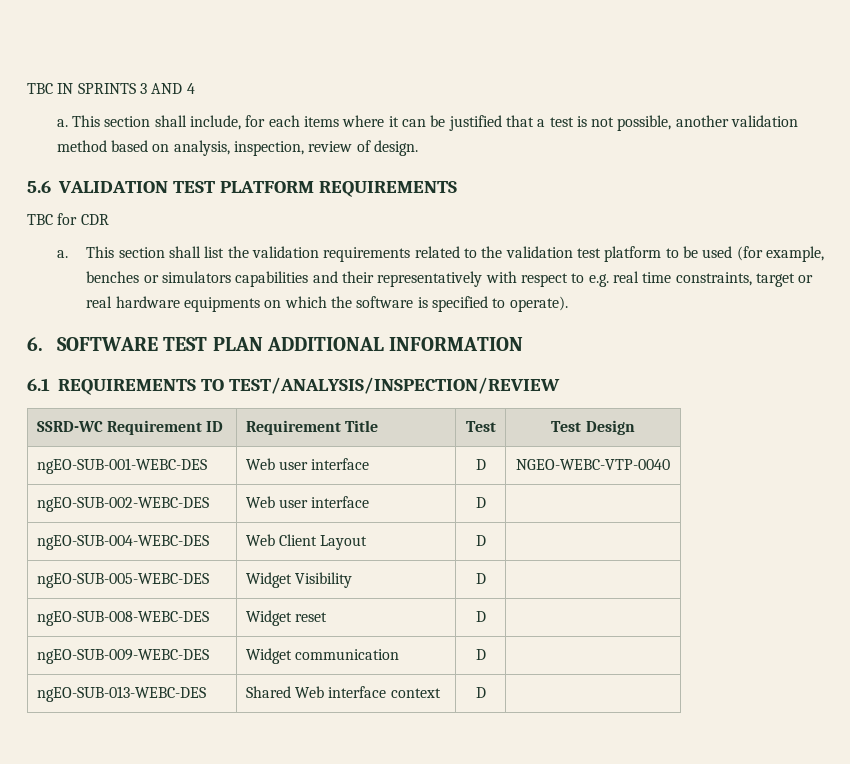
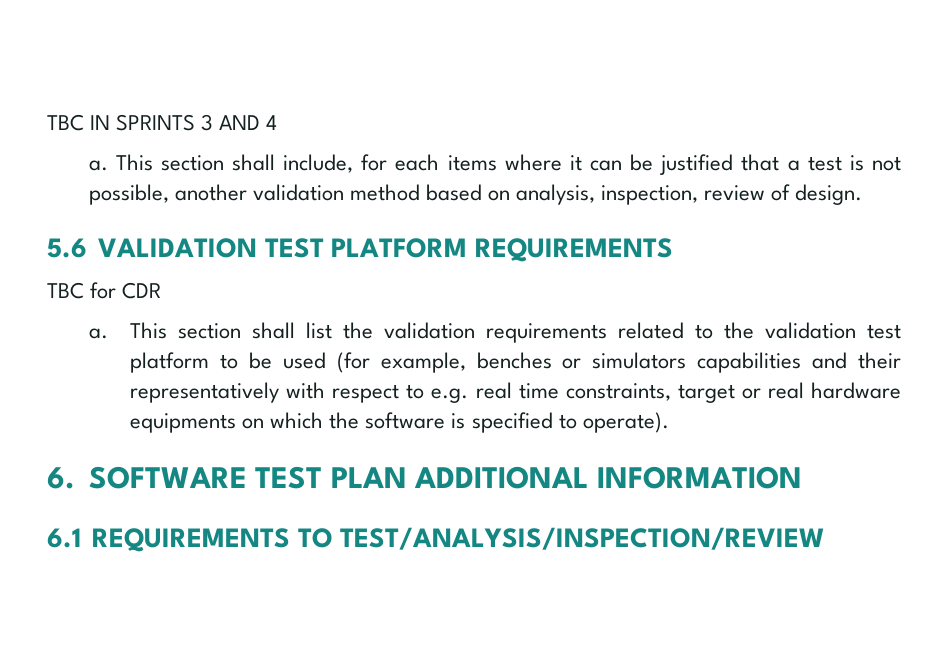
- SSRD-WC Requirement ID | Requirement Title | Test | Test Design
- ngEO-SUB-001-WEBC-DES | Web user interface | D | NGEO-WEBC-VTP-0040
- ngEO-SUB-002-WEBC-DES | Web user interface | D |
- ngEO-SUB-004-WEBC-DES | Web Client Layout | D |
- ngEO-SUB-005-WEBC-DES | Widget Visibility | D |
- ngEO-SUB-008-WEBC-DES | Widget reset | D |
- ngEO-SUB-009-WEBC-DES | Widget communication | D |
- ngEO-SUB-013-WEBC-DES | Shared Web interface context | D |

